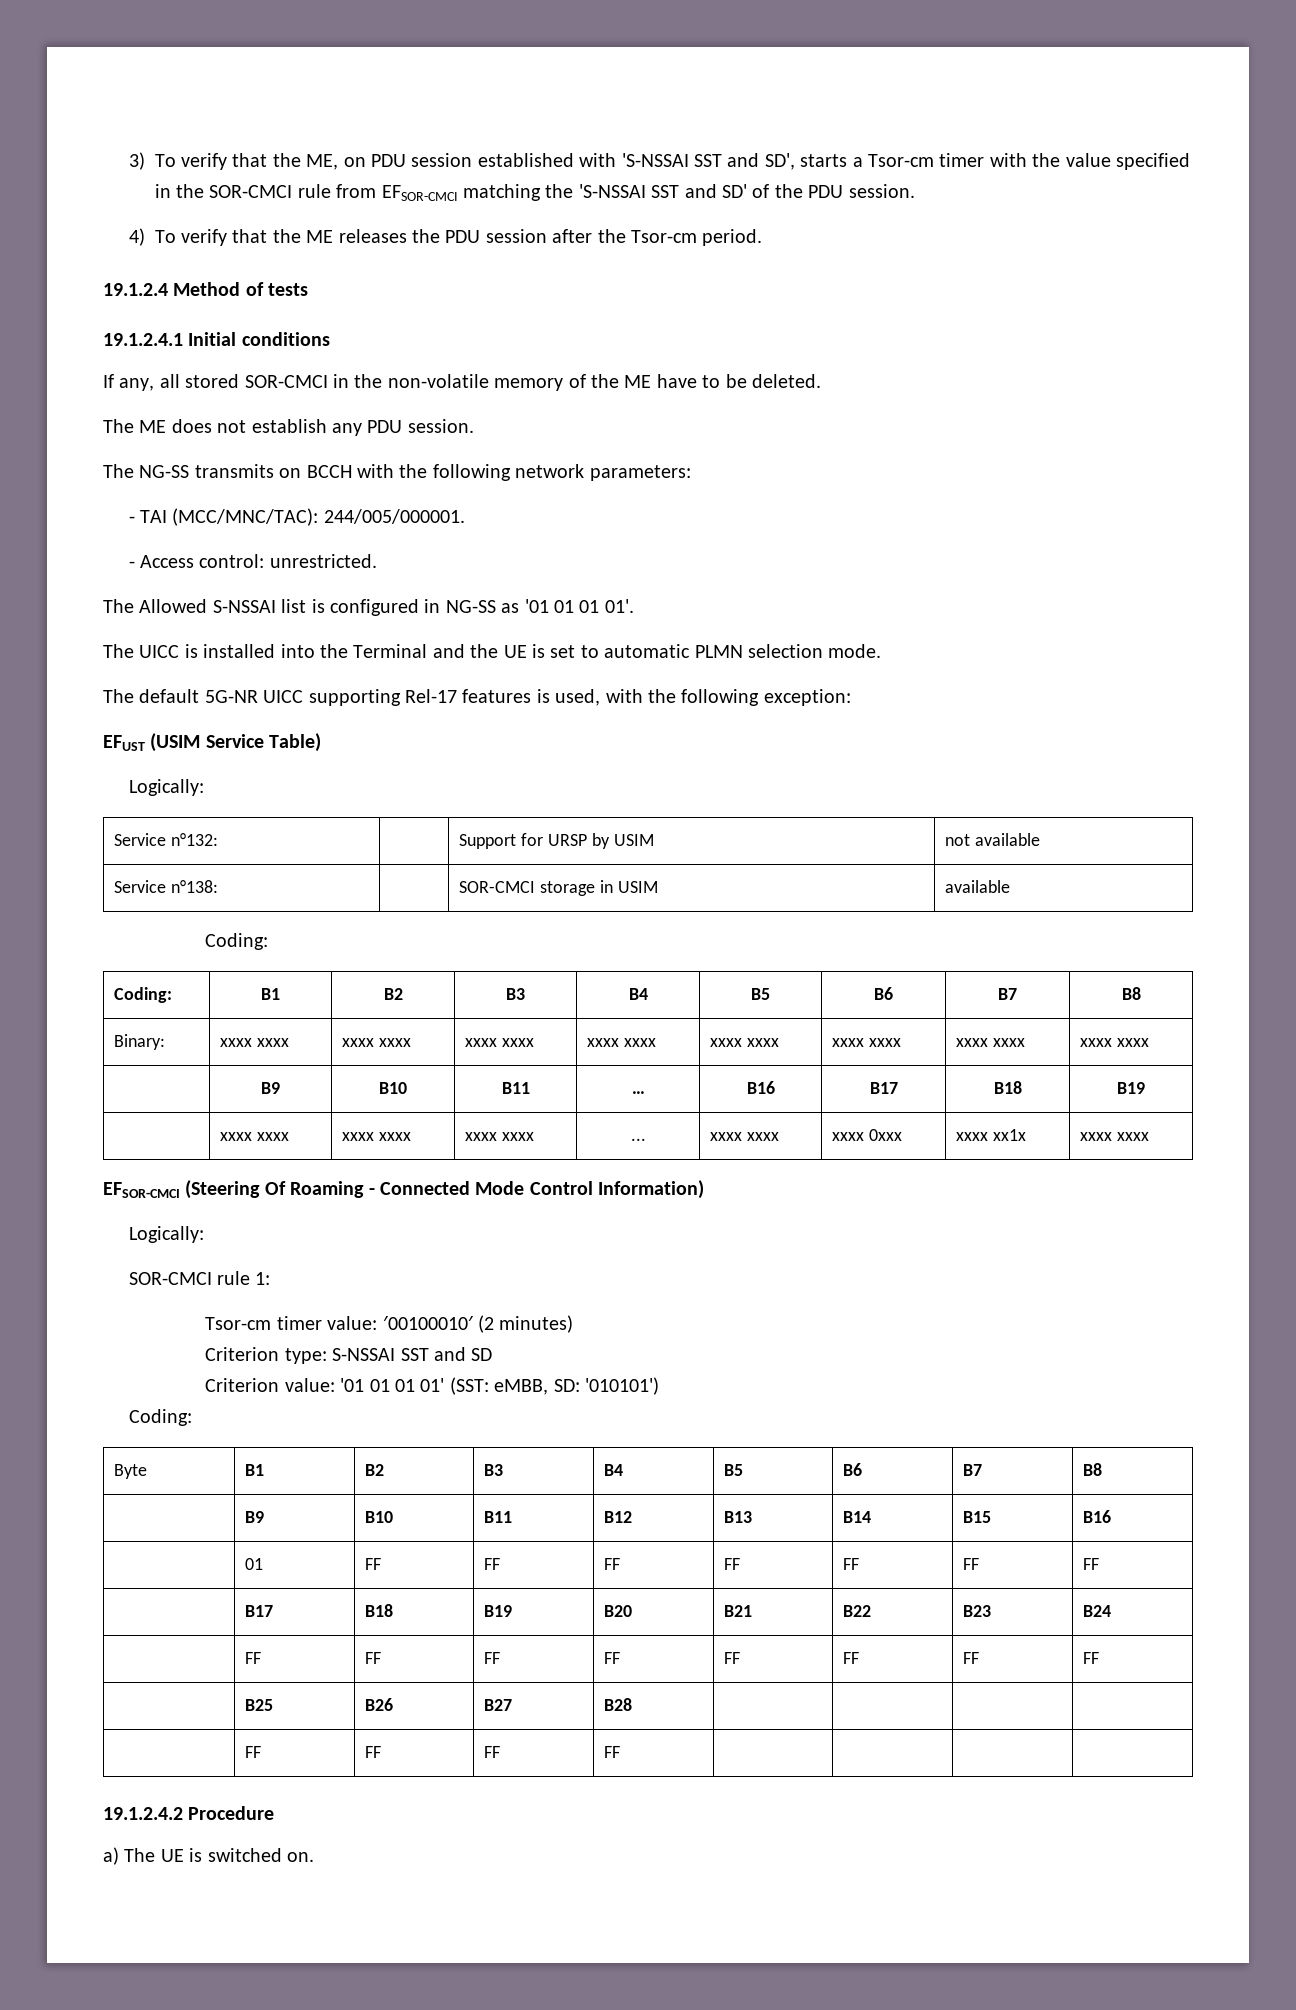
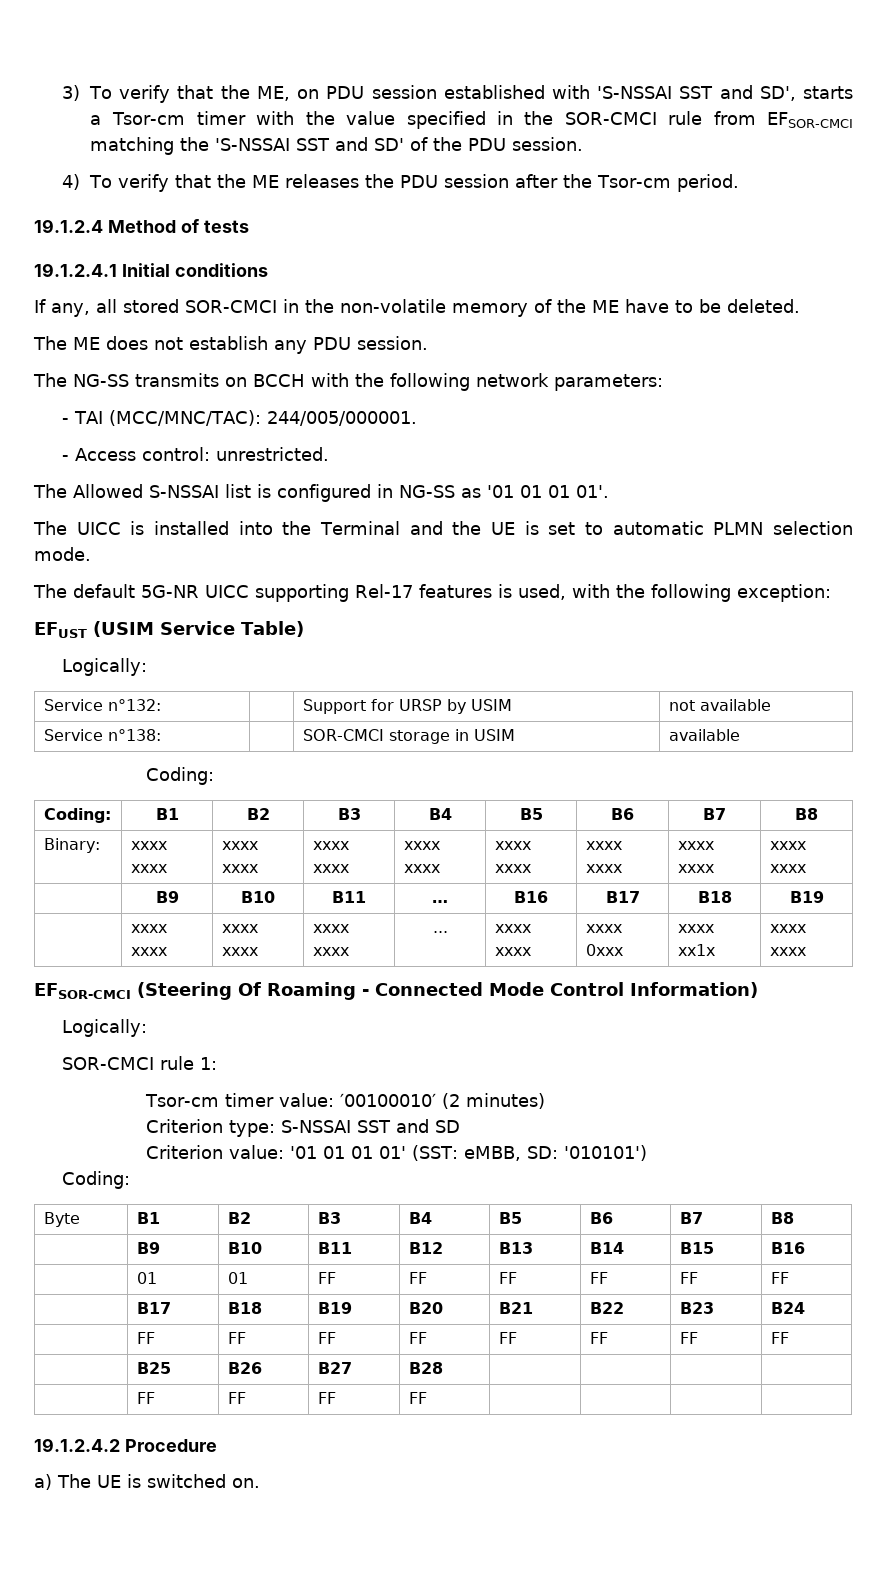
- | 01 | FF | FF | FF | FF | FF | FF | FF
+ | 01 | 01 | FF | FF | FF | FF | FF | FF

